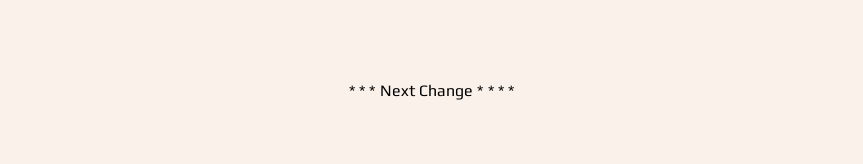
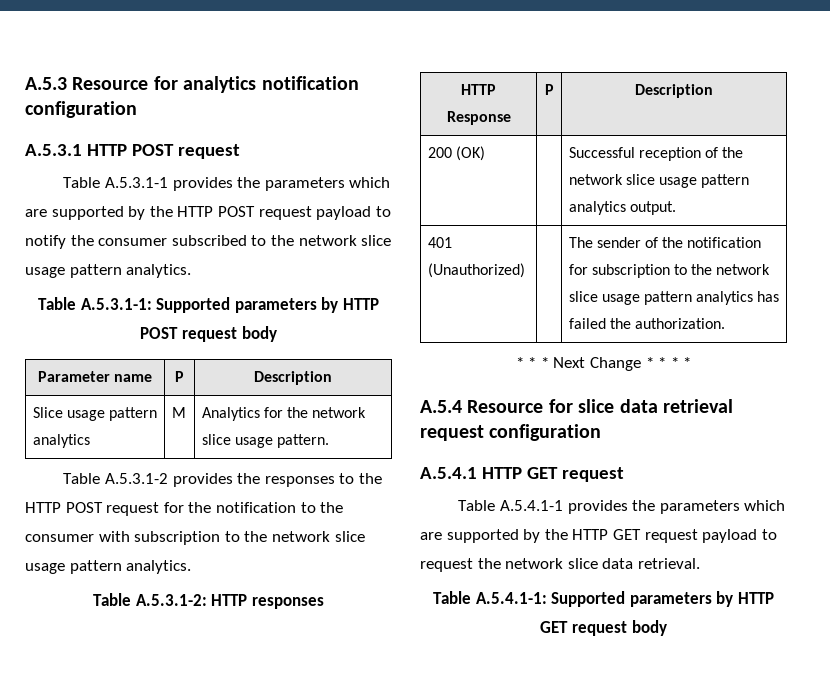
+ A.5.3 Resource for analytics notification configuration
+ A.5.3.1 HTTP POST request
+ Table A.5.3.1-1 provides the parameters which are supported by the HTTP POST request payload to notify the consumer subscribed to the network slice usage pattern analytics.
+ Table A.5.3.1-1: Supported parameters by HTTP POST request body
+ Parameter name | P | Description
+ Slice usage pattern analytics | M | Analytics for the network slice usage pattern.
+ Table A.5.3.1-2 provides the responses to the HTTP POST request for the notification to the consumer with subscription to the network slice usage pattern analytics.
+ Table A.5.3.1-2: HTTP responses
+ HTTP Response | P | Description
+ 200 (OK) | | Successful reception of the network slice usage pattern analytics output.
+ 401 (Unauthorized) | | The sender of the notification for subscription to the network slice usage pattern analytics has failed the authorization.
+ A.5.4 Resource for slice data retrieval request configuration
+ A.5.4.1 HTTP GET request
+ Table A.5.4.1-1 provides the parameters which are supported by the HTTP GET request payload to request the network slice data retrieval.
+ Table A.5.4.1-1: Supported parameters by HTTP GET request body

